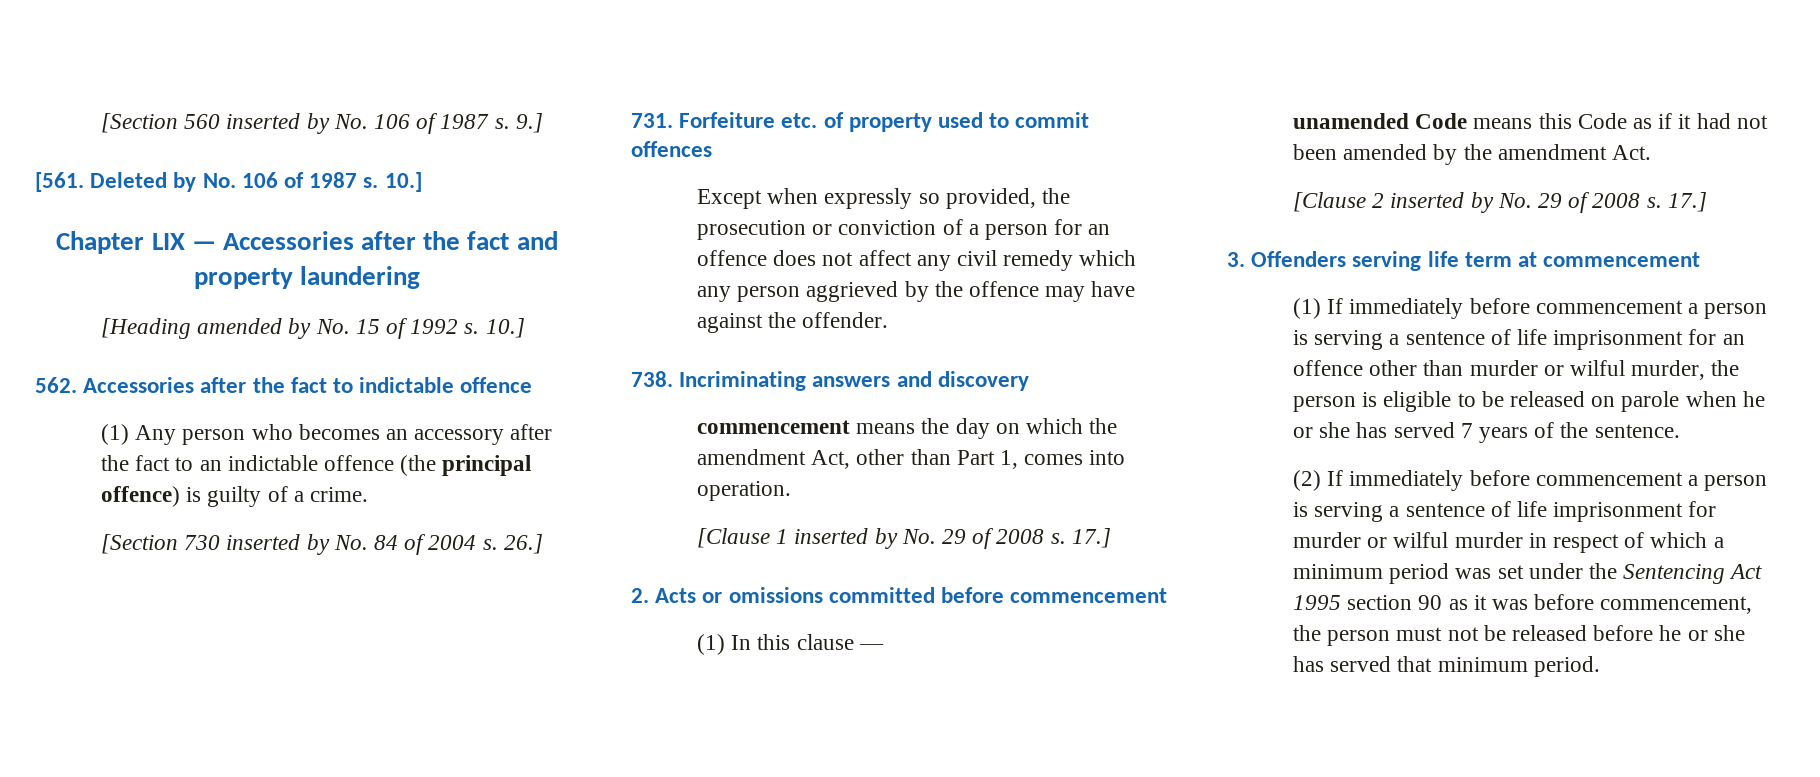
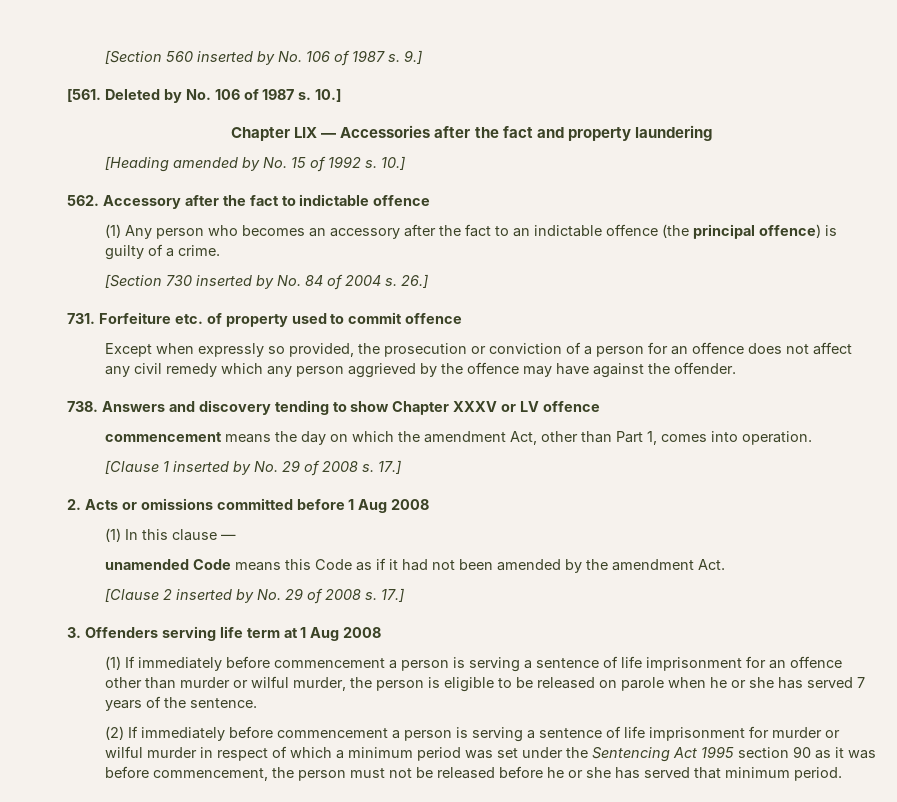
- 562. Accessories after the fact to indictable offence
+ 562. Accessory after the fact to indictable offence
- 731. Forfeiture etc. of property used to commit offences
+ 731. Forfeiture etc. of property used to commit offence
- 738. Incriminating answers and discovery
+ 738. Answers and discovery tending to show Chapter XXXV or LV offence
- 2. Acts or omissions committed before commencement
+ 2. Acts or omissions committed before 1 Aug 2008
- 3. Offenders serving life term at commencement
+ 3. Offenders serving life term at 1 Aug 2008

